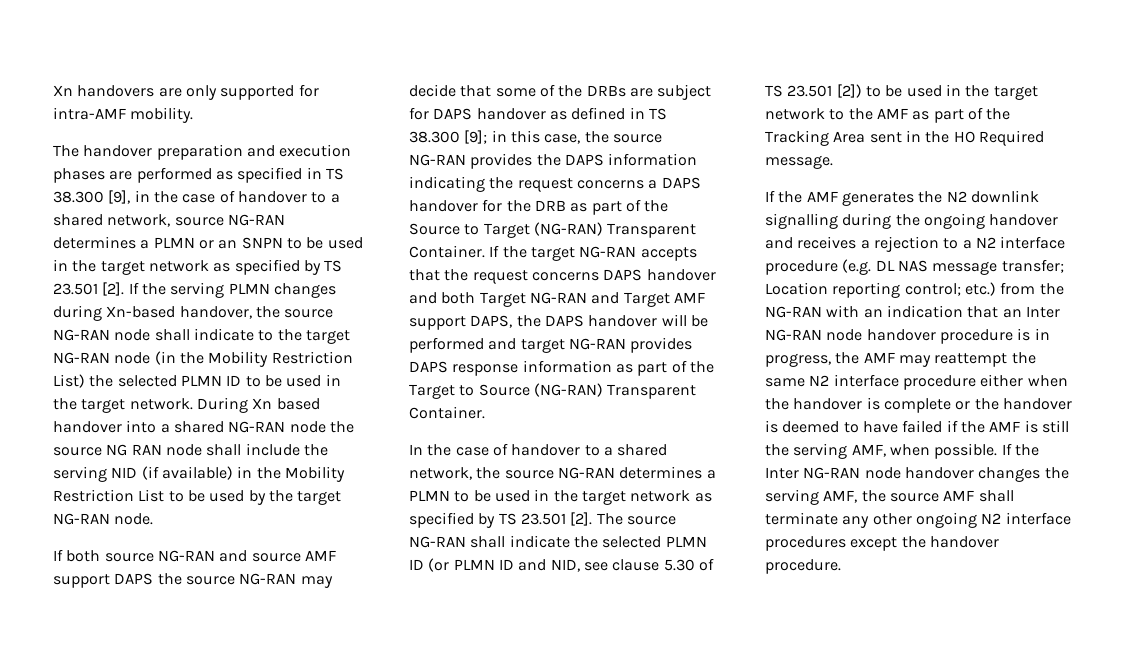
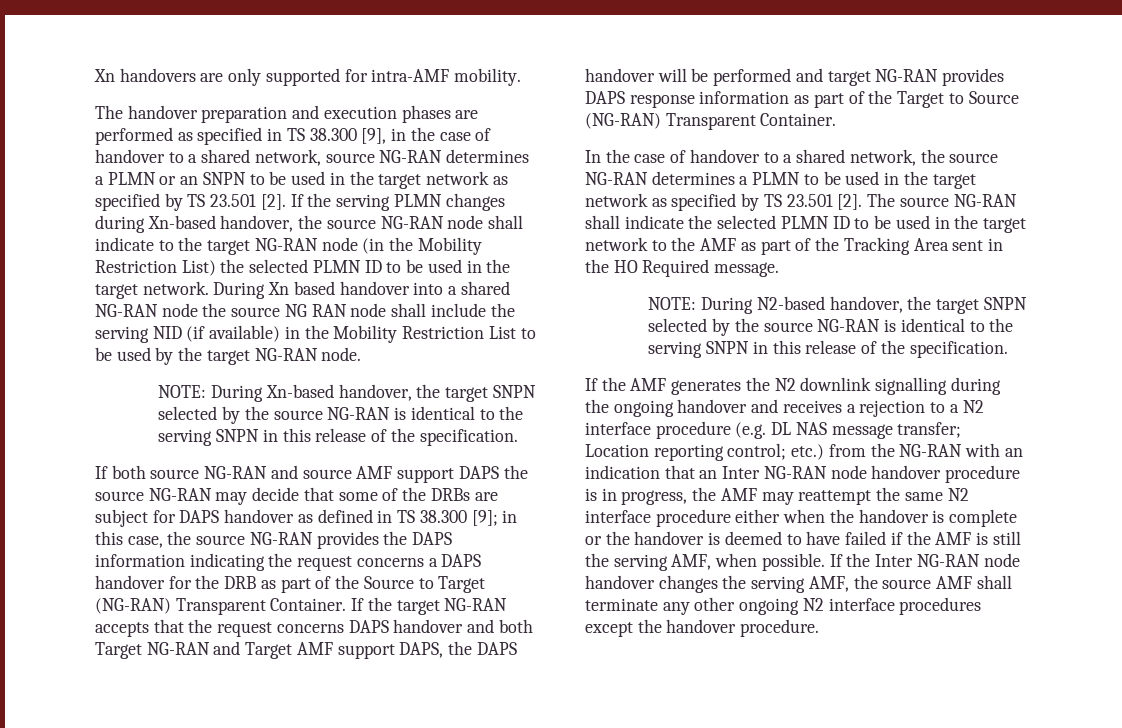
+ NOTE: During Xn-based handover, the target SNPN selected by the source NG-RAN is identical to the serving SNPN in this release of the specification.
- The source NG-RAN shall indicate the selected PLMN ID (or PLMN ID and NID, see clause 5.30 of TS 23.501 [2]) to be used in the target network to the AMF as part of the Tracking Area sent in the HO Required message.
+ The source NG-RAN shall indicate the selected PLMN ID to be used in the target network to the AMF as part of the Tracking Area sent in the HO Required message.
+ NOTE: During N2-based handover, the target SNPN selected by the source NG-RAN is identical to the serving SNPN in this release of the specification.

